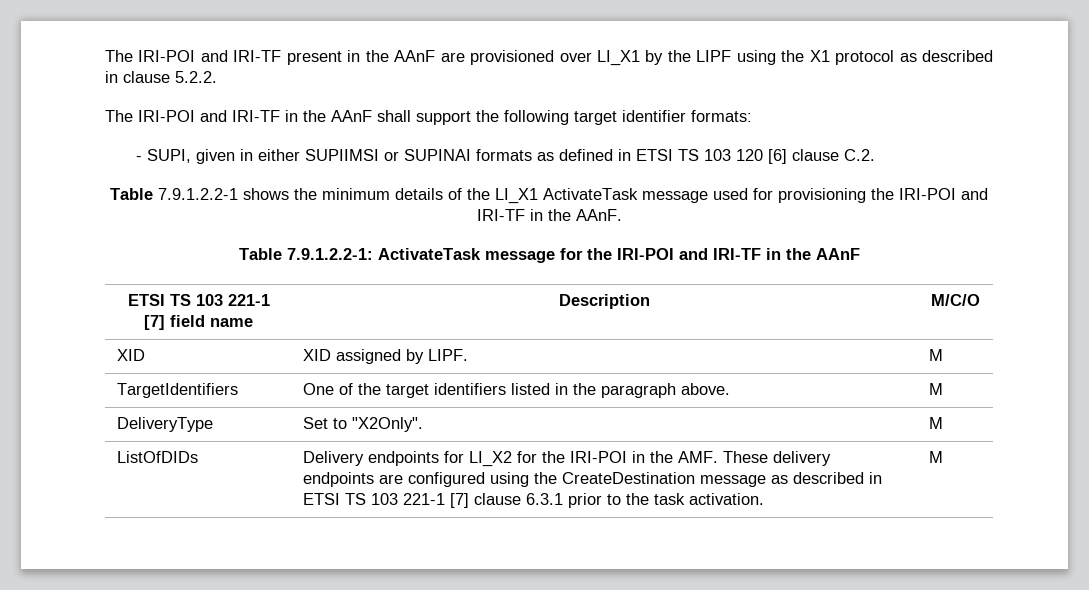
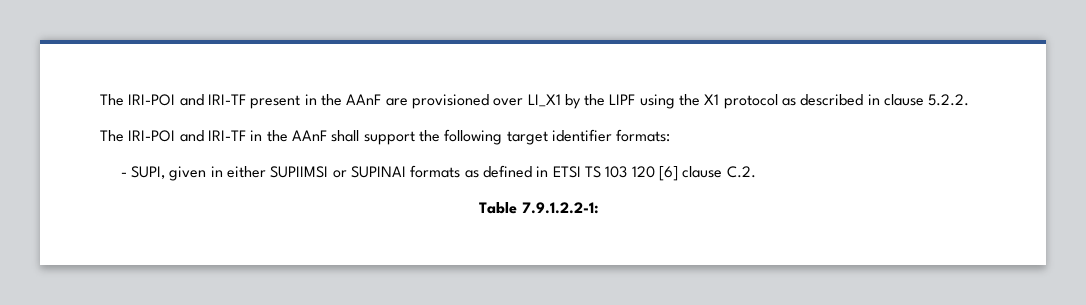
- Table 7.9.1.2.2-1 shows the minimum details of the LI_X1 ActivateTask message used for provisioning the IRI-POI and IRI-TF in the AAnF.
- Table 7.9.1.2.2-1: ActivateTask message for the IRI-POI and IRI-TF in the AAnF
- ETSI TS 103 221-1 [7] field name | Description | M/C/O
- XID | XID assigned by LIPF. | M
- TargetIdentifiers | One of the target identifiers listed in the paragraph above. | M
- DeliveryType | Set to "X2Only". | M
- ListOfDIDs | Delivery endpoints for LI_X2 for the IRI-POI in the AMF. These delivery endpoints are configured using the CreateDestination message as described in ETSI TS 103 221-1 [7] clause 6.3.1 prior to the task activation. | M
+ Table 7.9.1.2.2-1:

